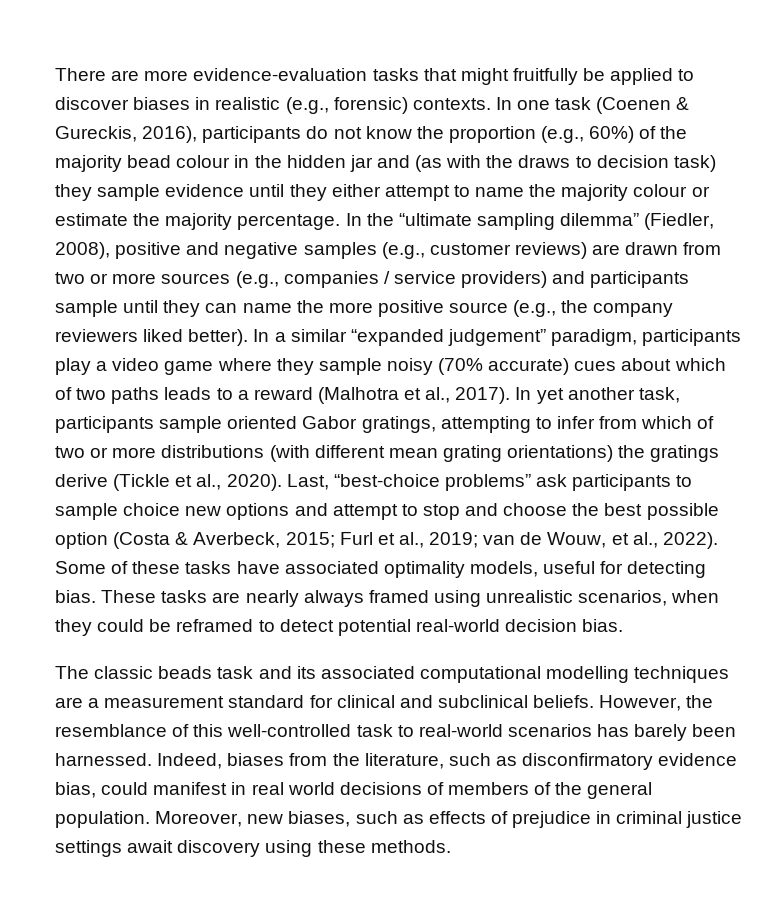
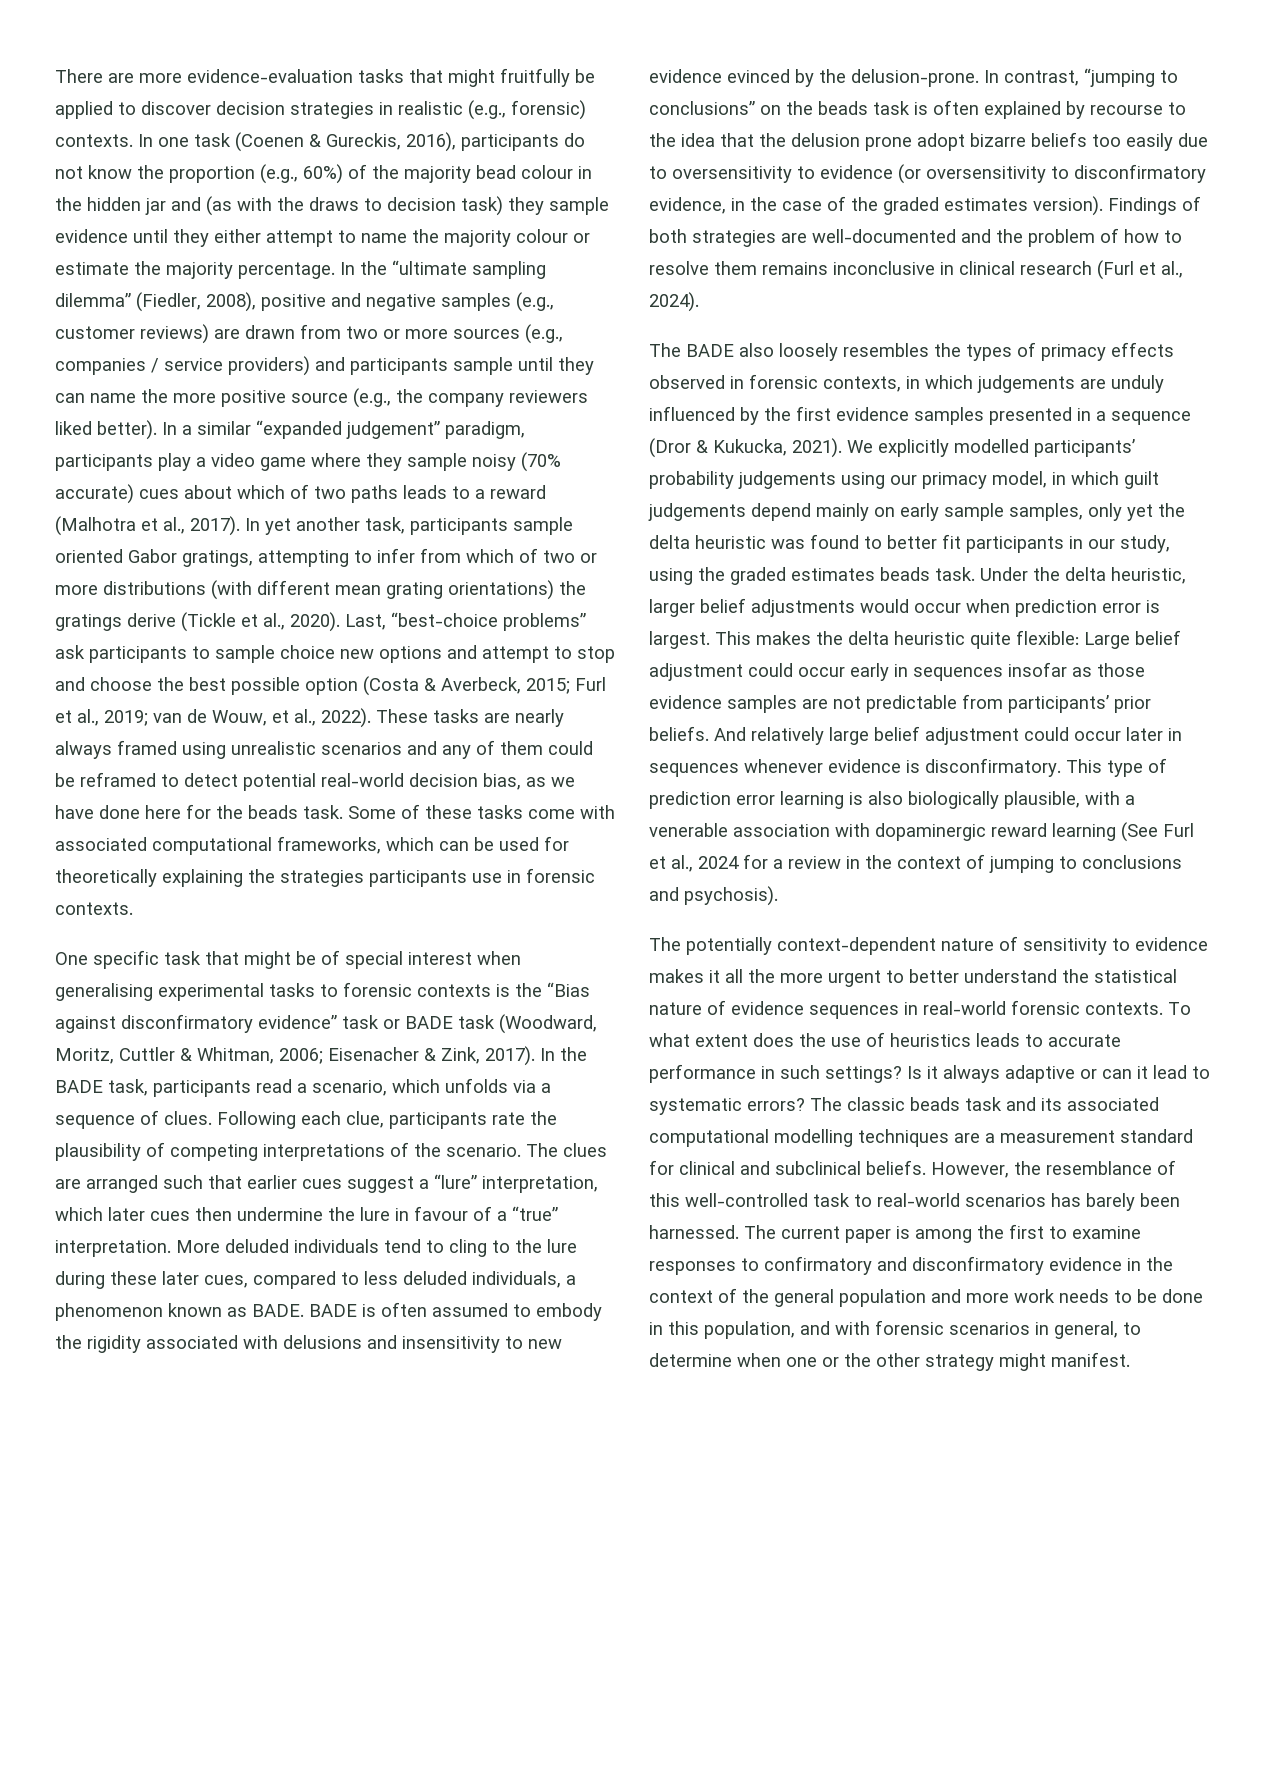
- There are more evidence-evaluation tasks that might fruitfully be applied to discover biases in realistic (e.g., forensic) contexts.
+ There are more evidence-evaluation tasks that might fruitfully be applied to discover decision strategies in realistic (e.g., forensic) contexts.
- Some of these tasks have associated optimality models, useful for detecting bias.
- These tasks are nearly always framed using unrealistic scenarios, when they could be reframed to detect potential real-world decision bias.
- The classic beads task and its associated computational modelling techniques are a measurement standard for clinical and subclinical beliefs.
+ These tasks are nearly always framed using unrealistic scenarios and any of them could be reframed to detect potential real-world decision bias, as we have done here for the beads task. Some of these tasks come with associated computational frameworks, which can be used for theoretically explaining the strategies participants use in forensic contexts.
+ One specific task that might be of special interest when generalising experimental tasks to forensic contexts is the “Bias against disconfirmatory evidence” task or BADE task (Woodward, Moritz, Cuttler & Whitman, 2006; Eisenacher & Zink, 2017). In the BADE task, participants read a scenario, which unfolds via a sequence of clues. Following each clue, participants rate the plausibility of competing interpretations of the scenario. The clues are arranged such that earlier cues suggest a “lure” interpretation, which later cues then undermine the lure in favour of a “true” interpretation. More deluded individuals tend to cling to the lure during these later cues, compared to less deluded individuals, a phenomenon known as BADE. BADE is often assumed to embody the rigidity associated with delusions and insensitivity to new evidence evinced by the delusion-prone. In contrast, “jumping to conclusions” on the beads task is often explained by recourse to the idea that the delusion prone adopt bizarre beliefs too easily due to oversensitivity to evidence (or oversensitivity to disconfirmatory evidence, in the case of the graded estimates version). Findings of both strategies are well-documented and the problem of how to resolve them remains inconclusive in clinical research (Furl et al., 2024).
+ The BADE also loosely resembles the types of primacy effects observed in forensic contexts, in which judgements are unduly influenced by the first evidence samples presented in a sequence (Dror & Kukucka, 2021). We explicitly modelled participants’ probability judgements using our primacy model, in which guilt judgements depend mainly on early sample samples, only yet the delta heuristic was found to better fit participants in our study, using the graded estimates beads task. Under the delta heuristic, larger belief adjustments would occur when prediction error is largest. This makes the delta heuristic quite flexible: Large belief adjustment could occur early in sequences insofar as those evidence samples are not predictable from participants’ prior beliefs. And relatively large belief adjustment could occur later in sequences whenever evidence is disconfirmatory. This type of prediction error learning is also biologically plausible, with a venerable association with dopaminergic reward learning (See Furl et al., 2024 for a review in the context of jumping to conclusions and psychosis).
+ The potentially context-dependent nature of sensitivity to evidence makes it all the more urgent to better understand the statistical nature of evidence sequences in real-world forensic contexts. To what extent does the use of heuristics leads to accurate performance in such settings? Is it always adaptive or can it lead to systematic errors? The classic beads task and its associated computational modelling techniques are a measurement standard for clinical and subclinical beliefs.
- Indeed, biases from the literature, such as disconfirmatory evidence bias, could manifest in real world decisions of members of the general population. Moreover, new biases, such as effects of prejudice in criminal justice settings await discovery using these methods.
+ The current paper is among the first to examine responses to confirmatory and disconfirmatory evidence in the context of the general population and more work needs to be done in this population, and with forensic scenarios in general, to determine when one or the other strategy might manifest.

